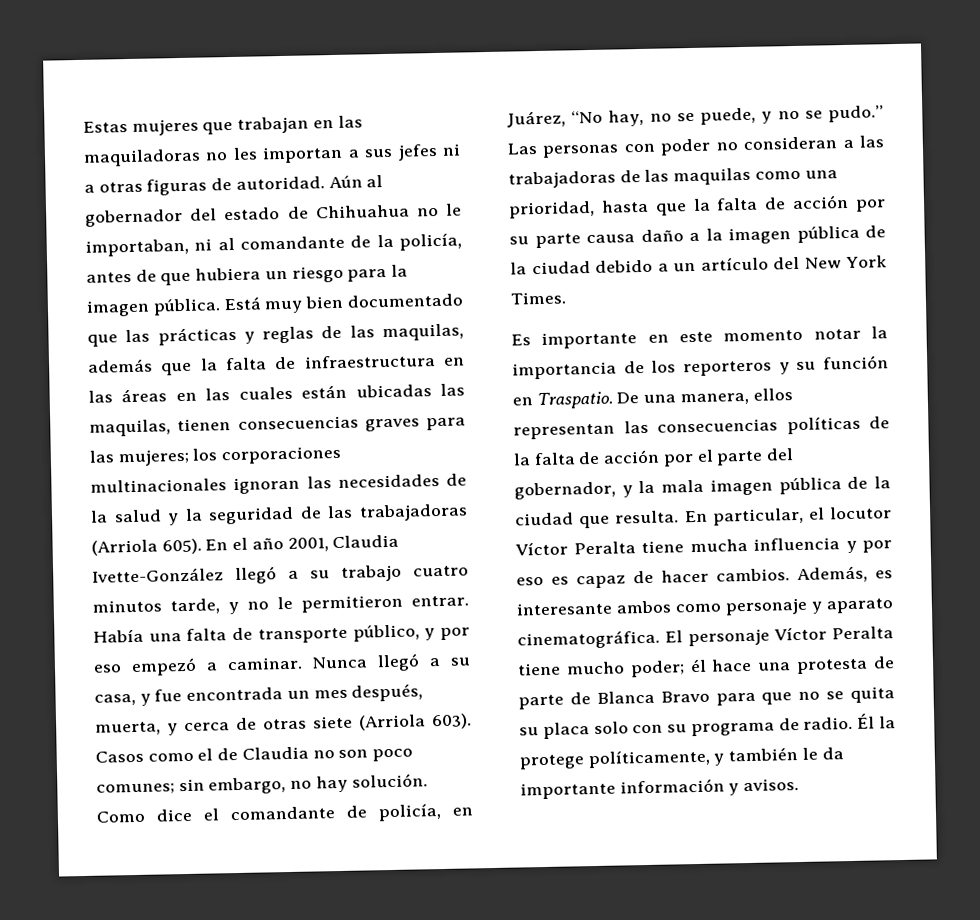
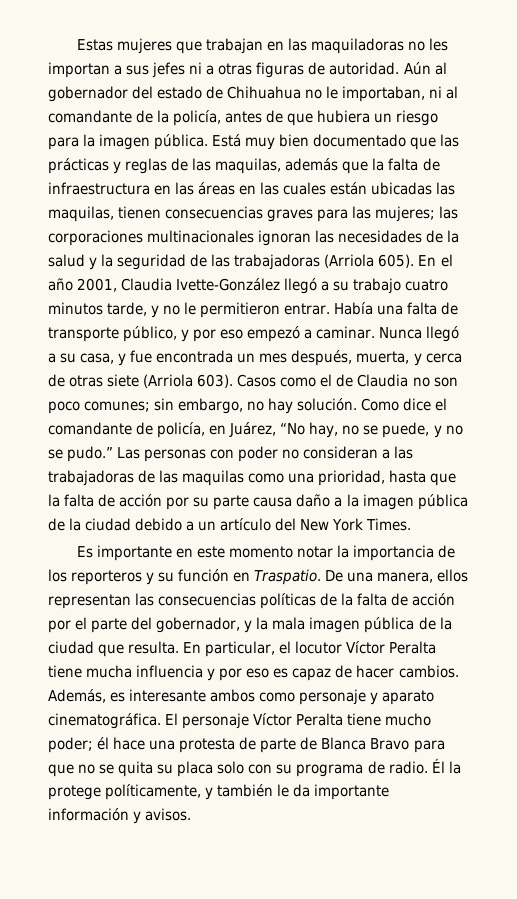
- Está muy bien documentado que las prácticas y reglas de las maquilas, además que la falta de infraestructura en las áreas en las cuales están ubicadas las maquilas, tienen consecuencias graves para las mujeres; los corporaciones multinacionales ignoran las necesidades de la salud y la seguridad de las trabajadoras (Arriola 605).
+ Está muy bien documentado que las prácticas y reglas de las maquilas, además que la falta de infraestructura en las áreas en las cuales están ubicadas las maquilas, tienen consecuencias graves para las mujeres; las corporaciones multinacionales ignoran las necesidades de la salud y la seguridad de las trabajadoras (Arriola 605).

